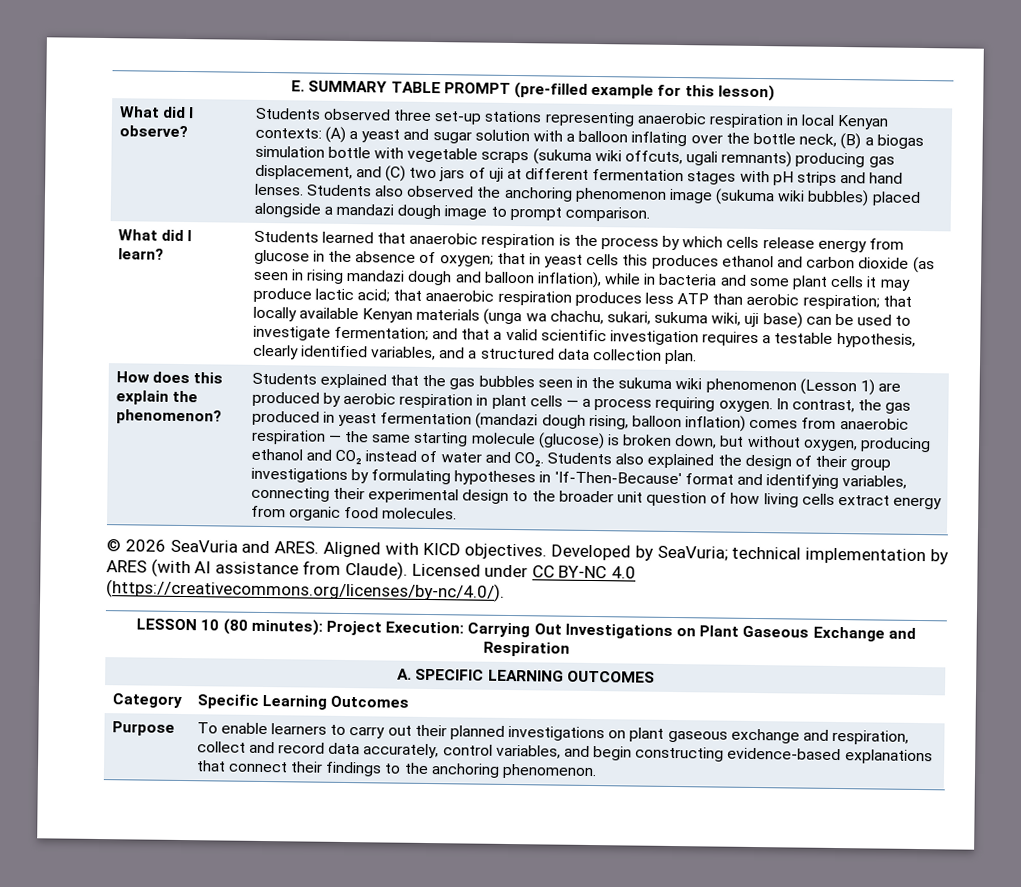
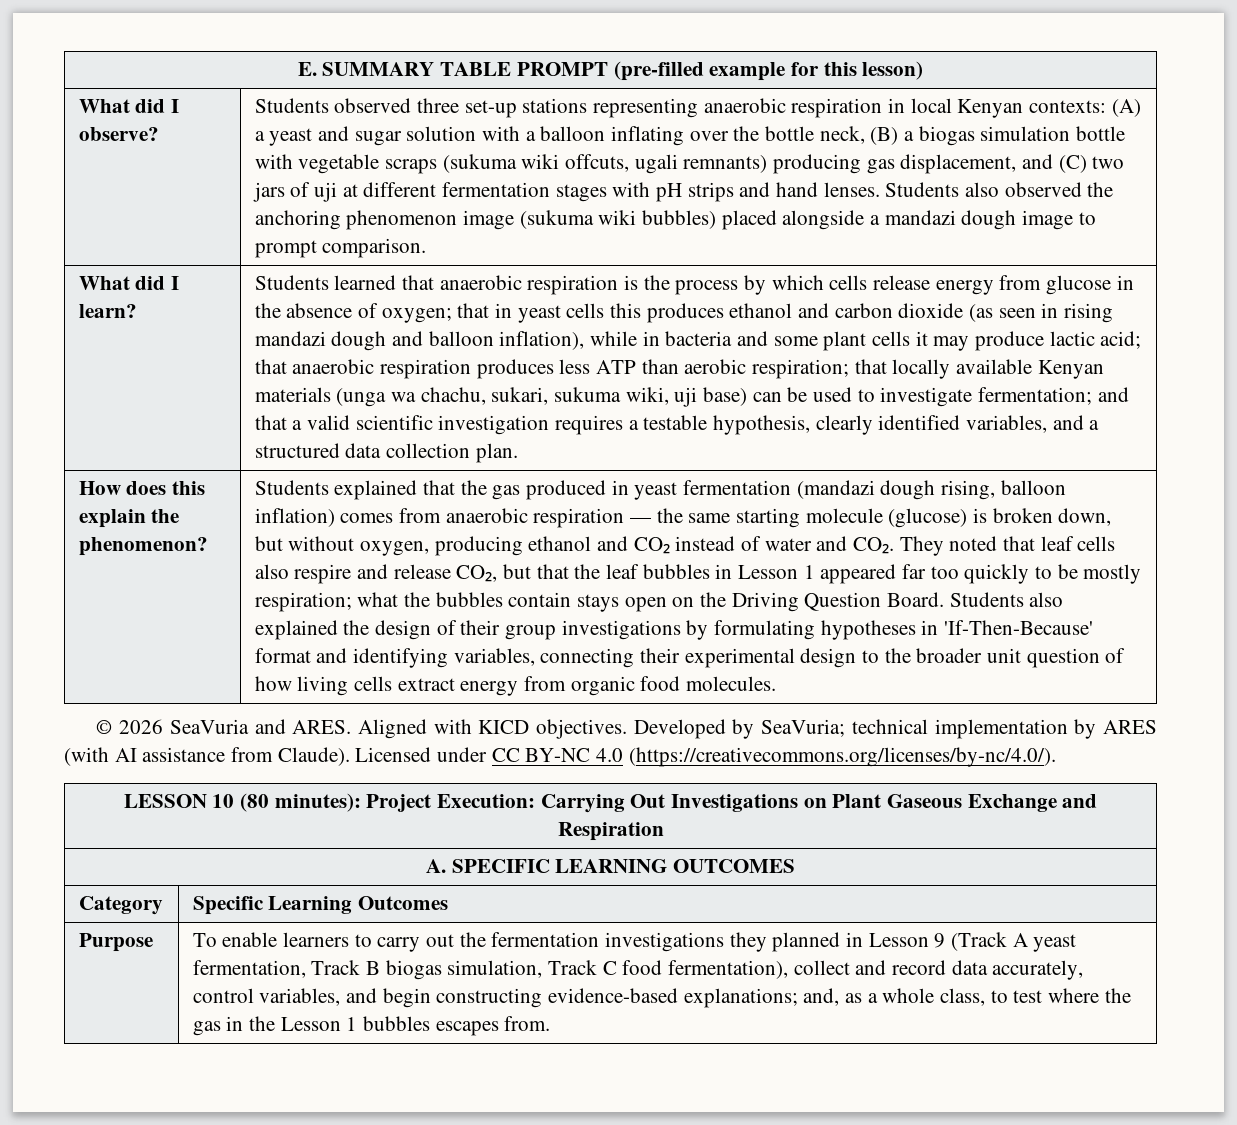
- Students explained that the gas bubbles seen in the sukuma wiki phenomenon (Lesson 1) are produced by aerobic respiration in plant cells — a process requiring oxygen. In contrast, the gas produced in yeast fermentation (mandazi dough rising, balloon inflation) comes from anaerobic respiration — the same starting molecule (glucose) is broken down, but without oxygen, producing ethanol and CO₂ instead of water and CO₂. Students also explained the design of their group investigations by formulating hypotheses in 'If-Then-Because' format and identifying variables, connecting their experimental design to the broader unit question of how living cells extract energy from organic food molecules.
+ Students explained that the gas produced in yeast fermentation (mandazi dough rising, balloon inflation) comes from anaerobic respiration — the same starting molecule (glucose) is broken down, but without oxygen, producing ethanol and CO₂ instead of water and CO₂. They noted that leaf cells also respire and release CO₂, but that the leaf bubbles in Lesson 1 appeared far too quickly to be mostly respiration; what the bubbles contain stays open on the Driving Question Board. Students also explained the design of their group investigations by formulating hypotheses in 'If-Then-Because' format and identifying variables, connecting their experimental design to the broader unit question of how living cells extract energy from organic food molecules.
- To enable learners to carry out their planned investigations on plant gaseous exchange and respiration, collect and record data accurately, control variables, and begin constructing evidence-based explanations that connect their findings to the anchoring phenomenon.
+ To enable learners to carry out the fermentation investigations they planned in Lesson 9 (Track A yeast fermentation, Track B biogas simulation, Track C food fermentation), collect and record data accurately, control variables, and begin constructing evidence-based explanations; and, as a whole class, to test where the gas in the Lesson 1 bubbles escapes from.

